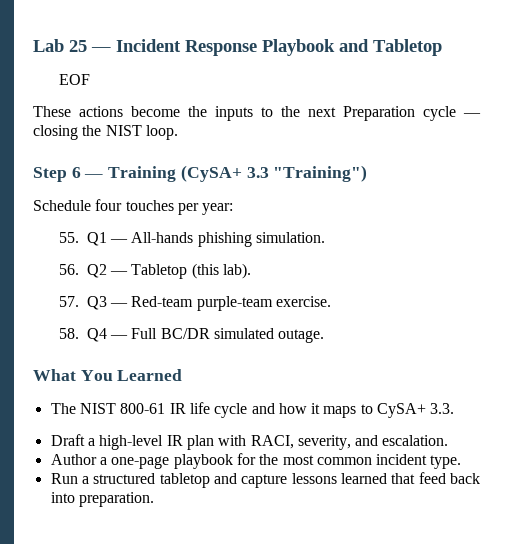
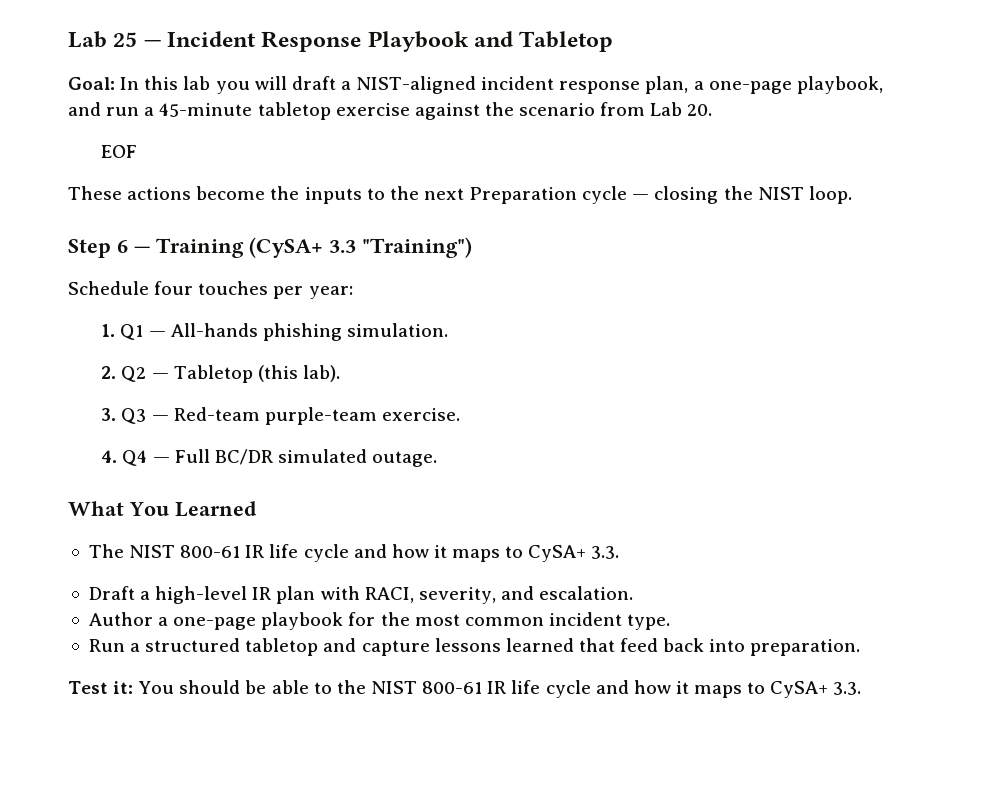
+ Goal: In this lab you will draft a NIST-aligned incident response plan, a one-page playbook, and run a 45-minute tabletop exercise against the scenario from Lab 20.
- 55. Q1 — All-hands phishing simulation.
+ 1. Q1 — All-hands phishing simulation.
- 56. Q2 — Tabletop (this lab).
+ 2. Q2 — Tabletop (this lab).
- 57. Q3 — Red-team purple-team exercise.
+ 3. Q3 — Red-team purple-team exercise.
- 58. Q4 — Full BC/DR simulated outage.
+ 4. Q4 — Full BC/DR simulated outage.
+ Test it: You should be able to the NIST 800-61 IR life cycle and how it maps to CySA+ 3.3.

